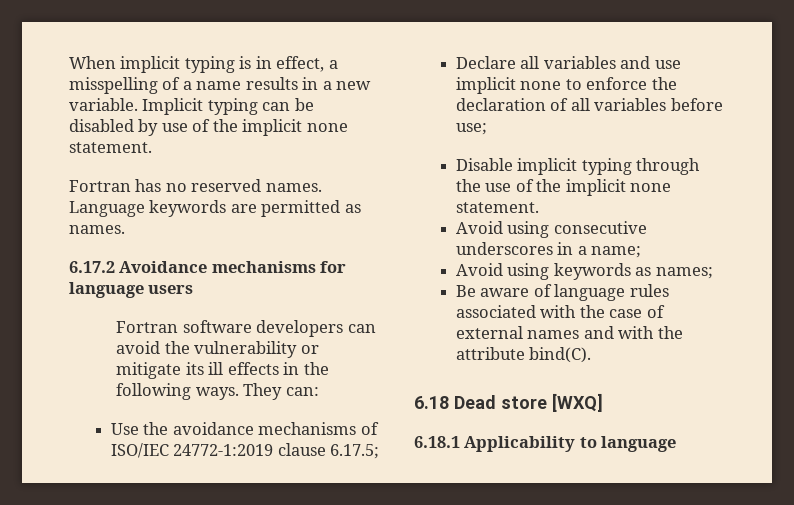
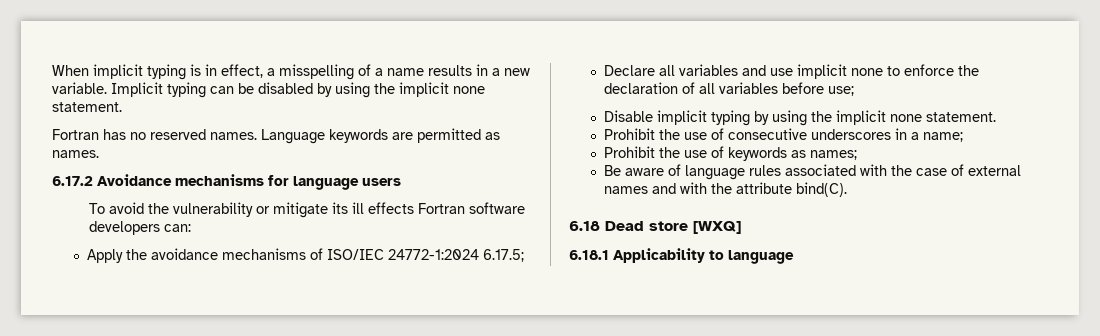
- Implicit typing can be disabled by use of the implicit none statement.
+ Implicit typing can be disabled by using the implicit none statement.
- Fortran software developers can avoid the vulnerability or mitigate its ill effects in the following ways. They can:
+ To avoid the vulnerability or mitigate its ill effects Fortran software developers can:
- Use the avoidance mechanisms of ISO/IEC 24772-1:2019 clause 6.17.5;
+ Apply the avoidance mechanisms of ISO/IEC 24772-1:2024 6.17.5;
- Disable implicit typing through the use of the implicit none statement.
- Avoid using consecutive underscores in a name;
+ Disable implicit typing by using the implicit none statement.
+ Prohibit the use of consecutive underscores in a name;
- Avoid using keywords as names;
+ Prohibit the use of keywords as names;

